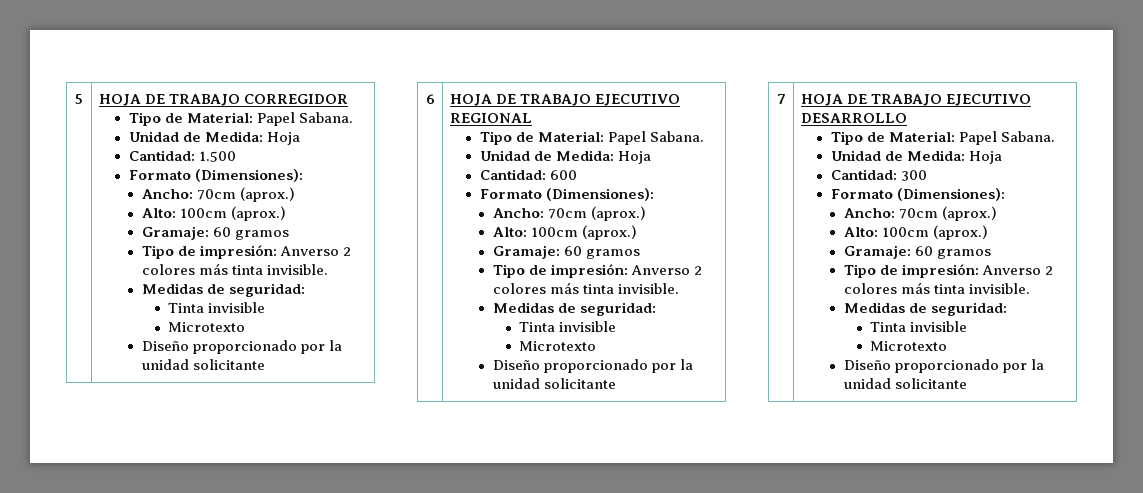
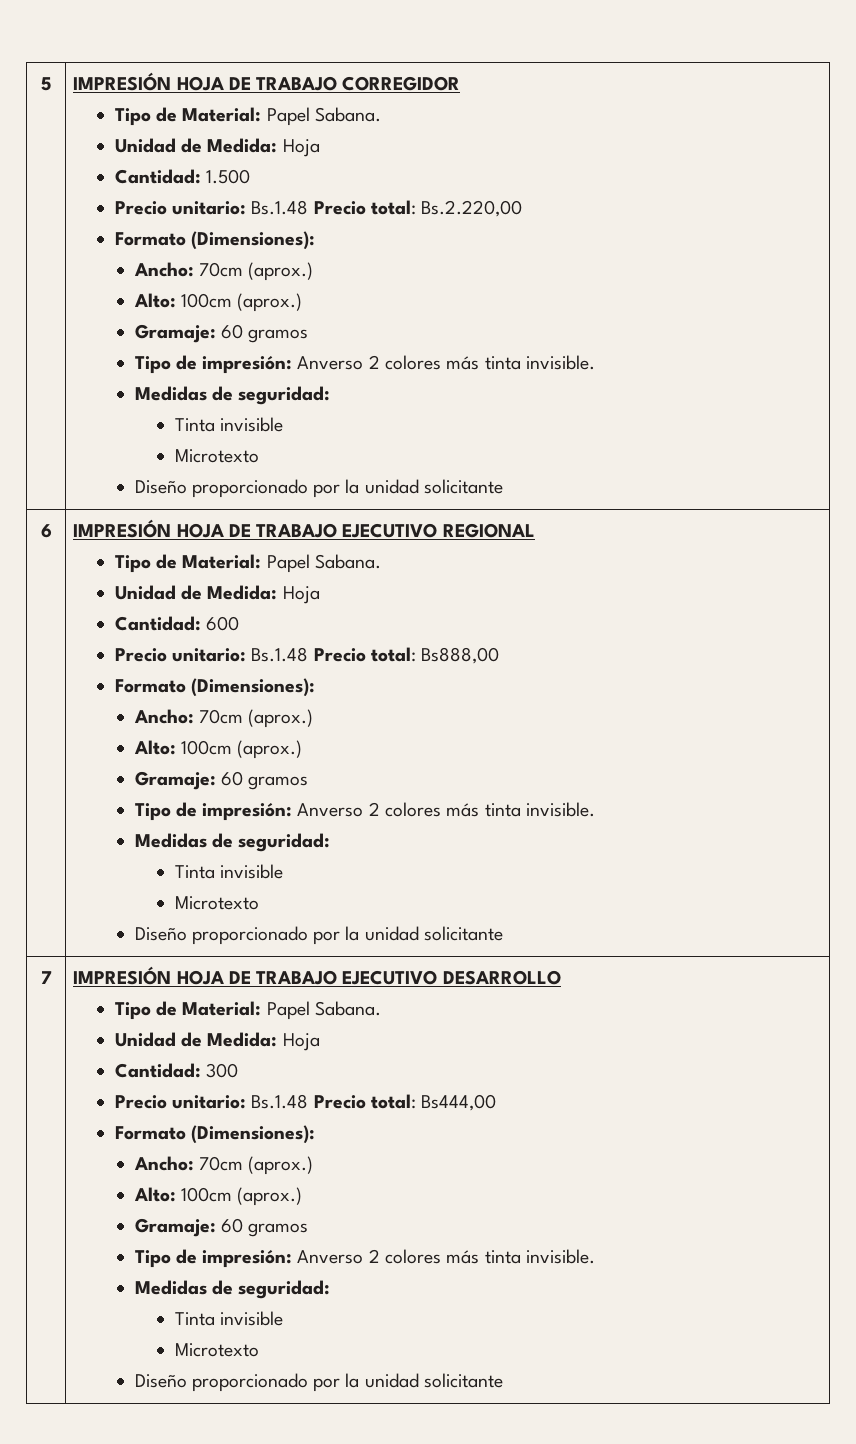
- HOJA DE TRABAJO CORREGIDOR
+ IMPRESIÓN HOJA DE TRABAJO CORREGIDOR
+ Precio unitario: Bs.1.48 Precio total: Bs.2.220,00
- HOJA DE TRABAJO EJECUTIVO REGIONAL
+ IMPRESIÓN HOJA DE TRABAJO EJECUTIVO REGIONAL
+ Precio unitario: Bs.1.48 Precio total: Bs888,00
- HOJA DE TRABAJO EJECUTIVO DESARROLLO
+ IMPRESIÓN HOJA DE TRABAJO EJECUTIVO DESARROLLO
+ Precio unitario: Bs.1.48 Precio total: Bs444,00

